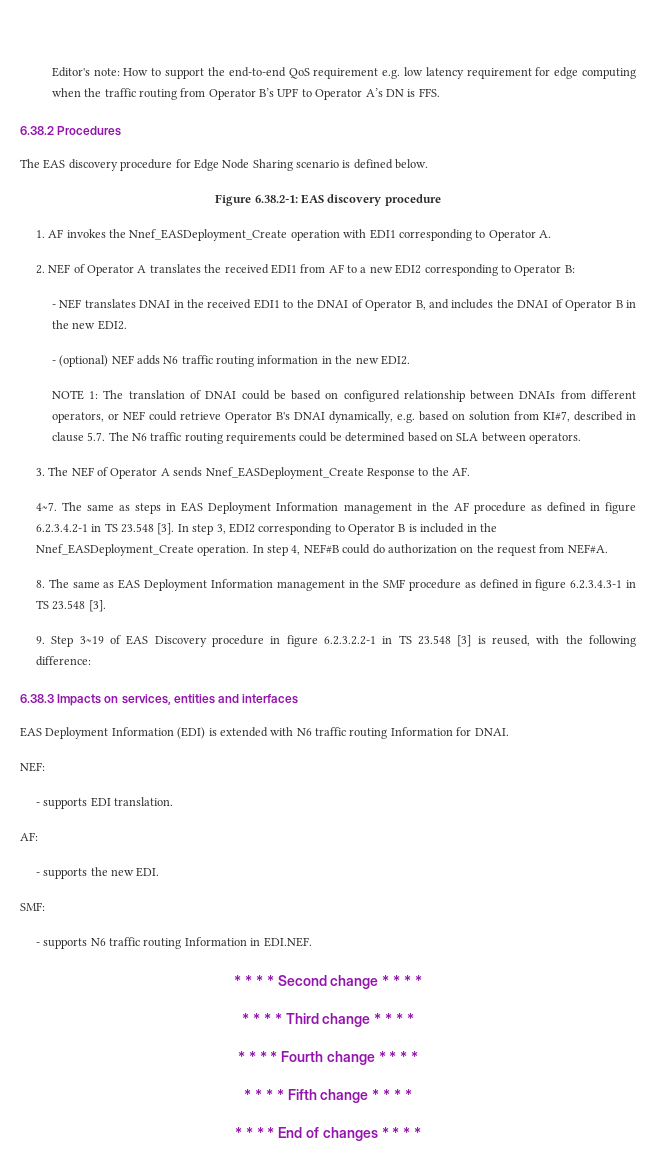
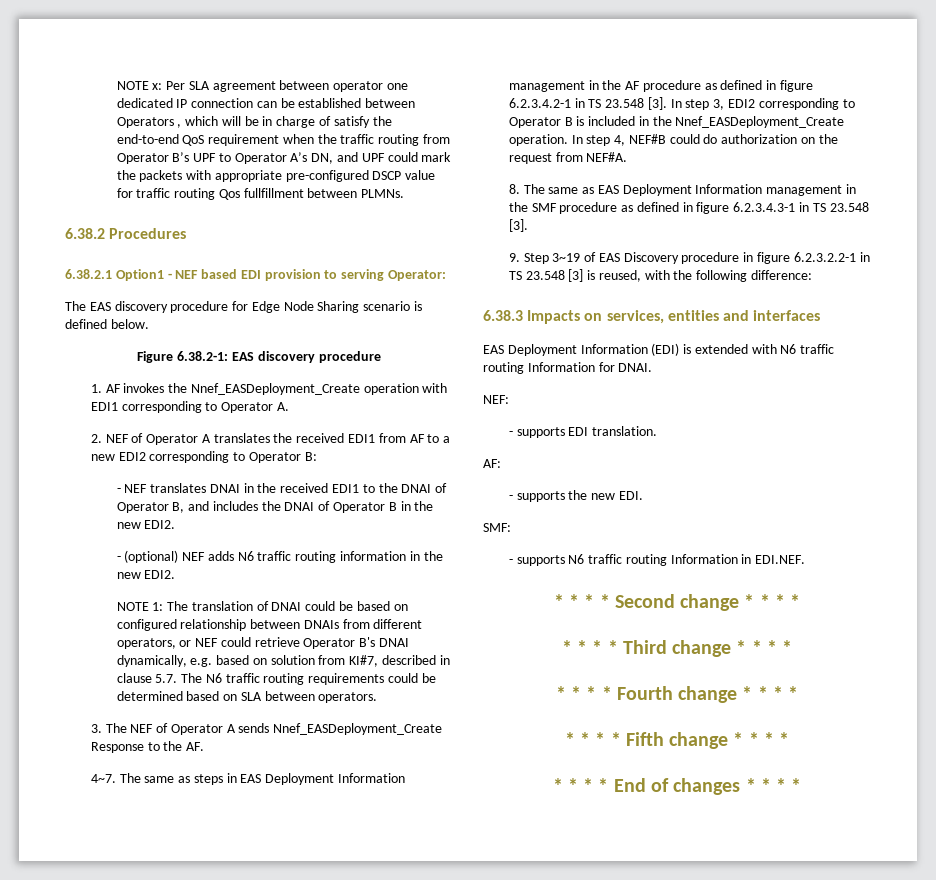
- Editor's note: How to support the end-to-end QoS requirement e.g. low latency requirement for edge computing when the traffic routing from Operator B’s UPF to Operator A’s DN is FFS.
+ NOTE x: Per SLA agreement between operator one dedicated IP connection can be established between Operators , which will be in charge of satisfy the end-to-end QoS requirement when the traffic routing from Operator B’s UPF to Operator A’s DN, and UPF could mark the packets with appropriate pre-configured DSCP value for traffic routing Qos fullfillment between PLMNs.
  6.38.2 Procedures
+ 6.38.2.1 Option1 - NEF based EDI provision to serving Operator:

